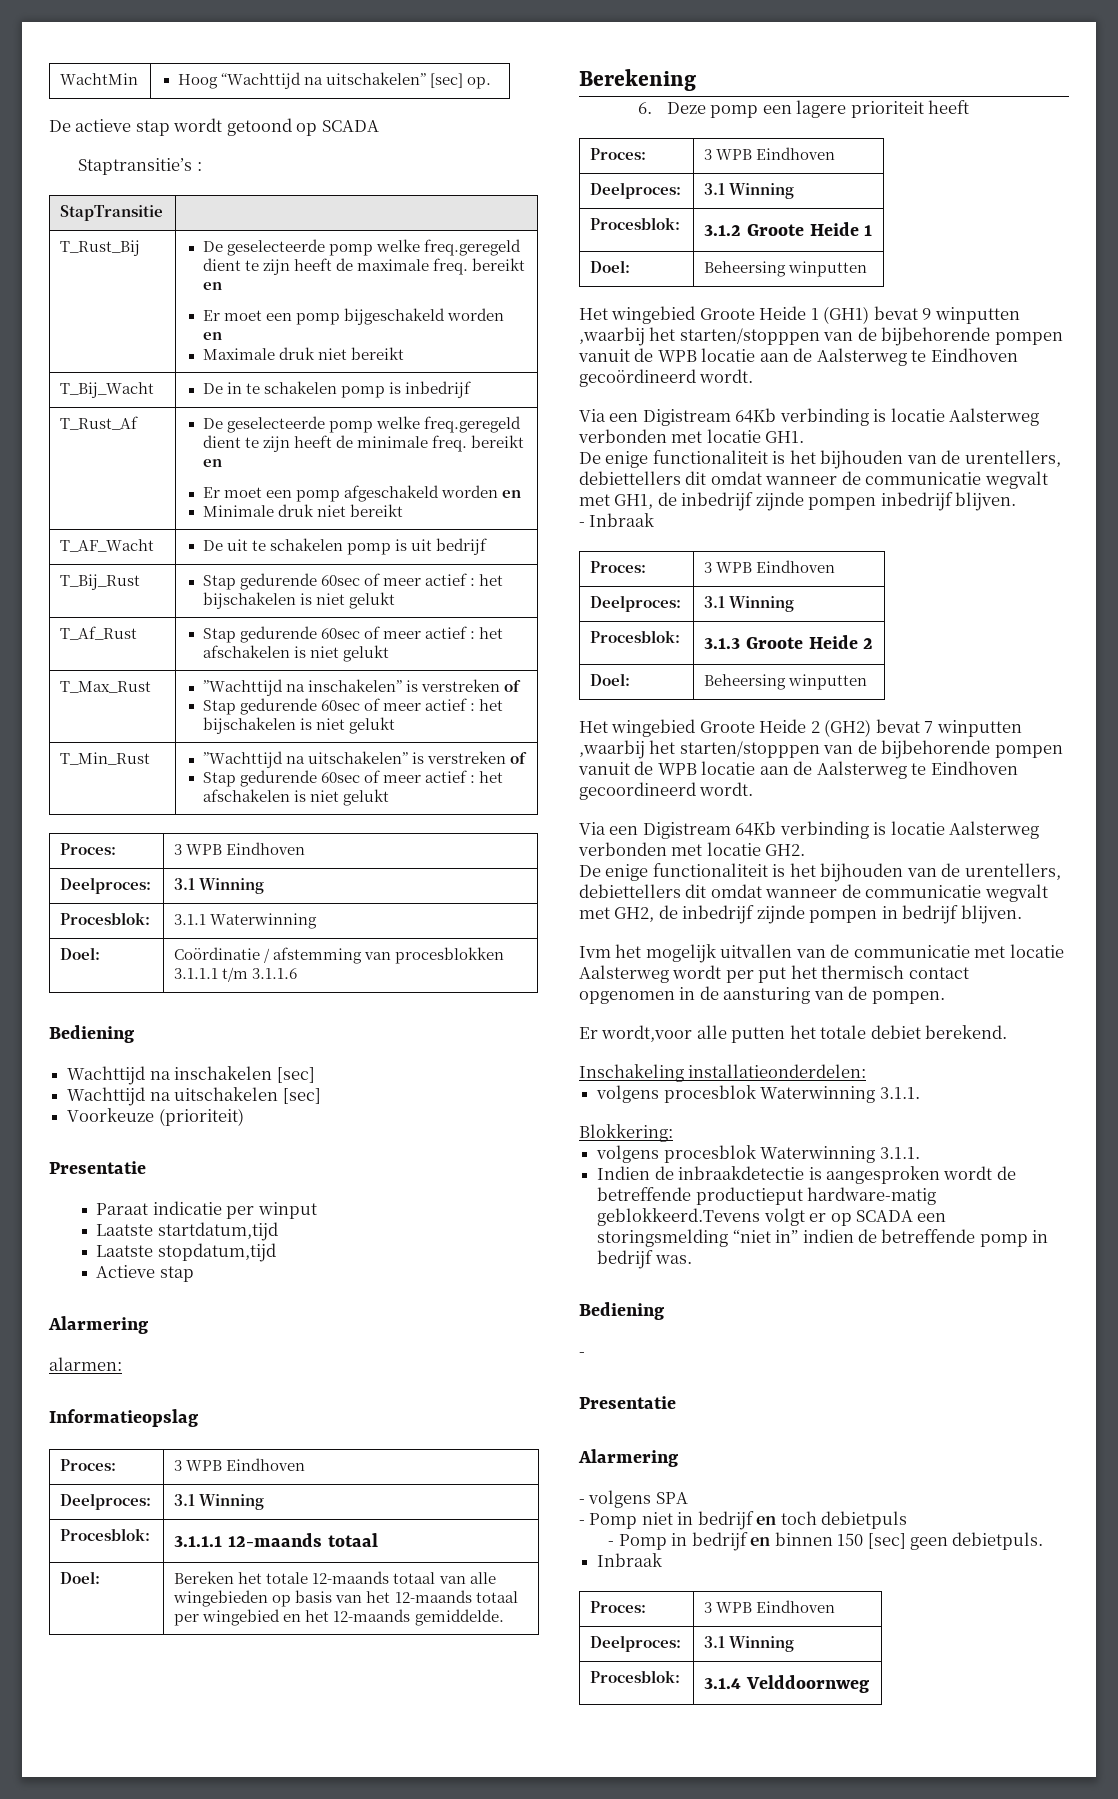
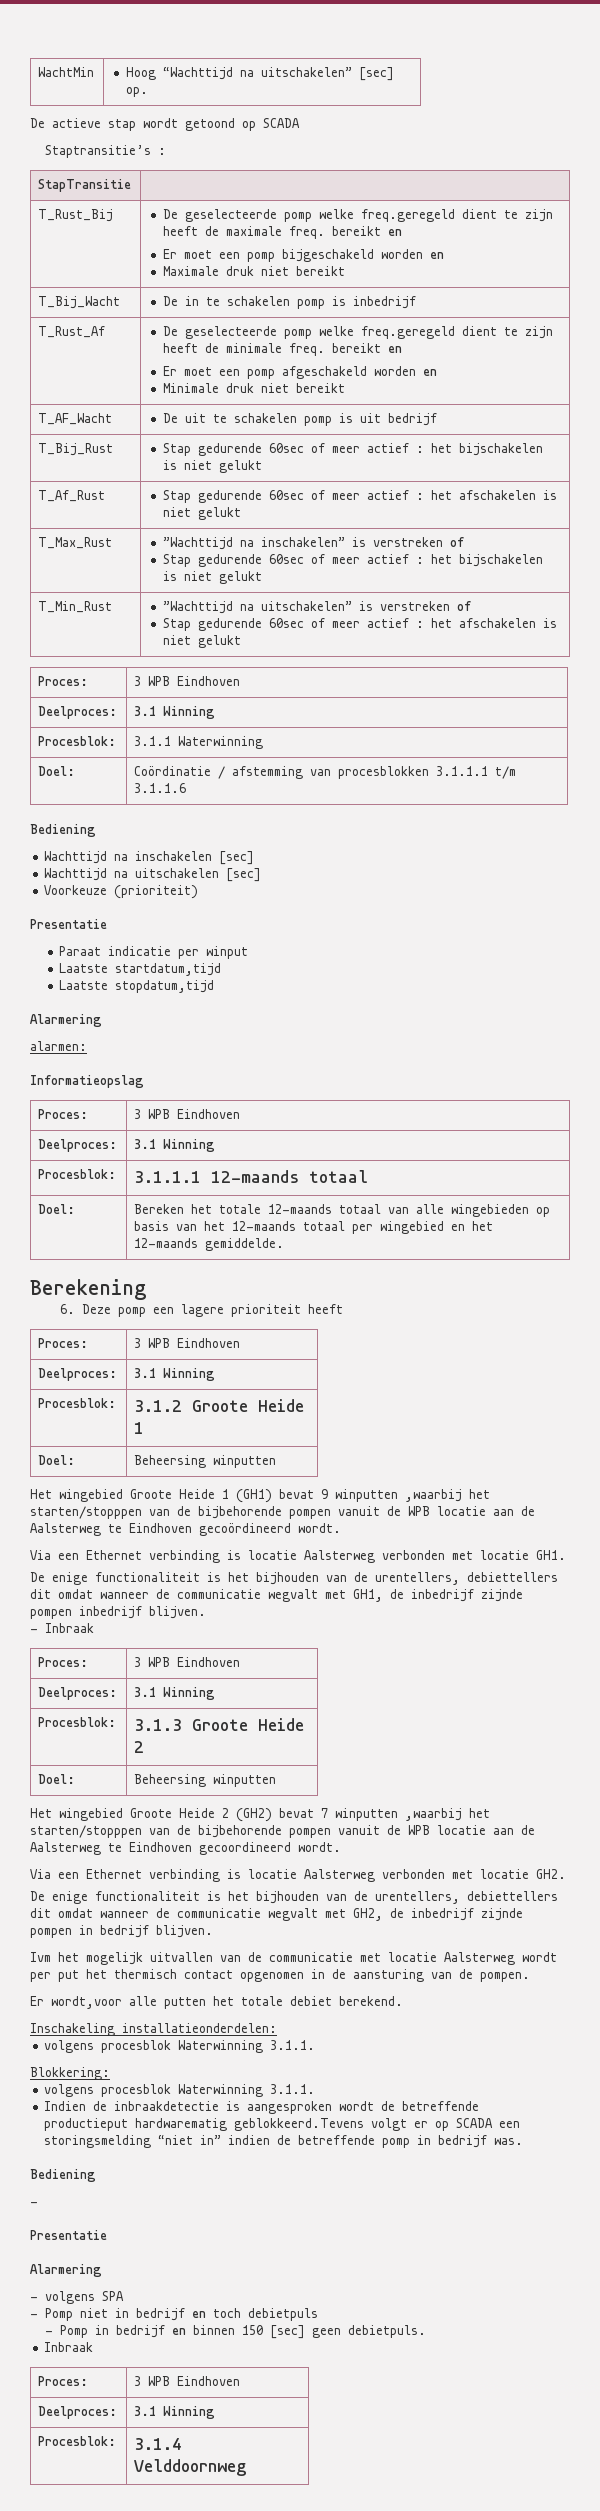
- Actieve stap
- Via een Digistream 64Kb verbinding is locatie Aalsterweg verbonden met locatie GH1.
+ Via een Ethernet verbinding is locatie Aalsterweg verbonden met locatie GH1.
- Via een Digistream 64Kb verbinding is locatie Aalsterweg verbonden met locatie GH2.
+ Via een Ethernet verbinding is locatie Aalsterweg verbonden met locatie GH2.
- Indien de inbraakdetectie is aangesproken wordt de betreffende productieput hardware-matig geblokkeerd.Tevens volgt er op SCADA een storingsmelding “niet in” indien de betreffende pomp in bedrijf was.
+ Indien de inbraakdetectie is aangesproken wordt de betreffende productieput hardwarematig geblokkeerd.Tevens volgt er op SCADA een storingsmelding “niet in” indien de betreffende pomp in bedrijf was.

